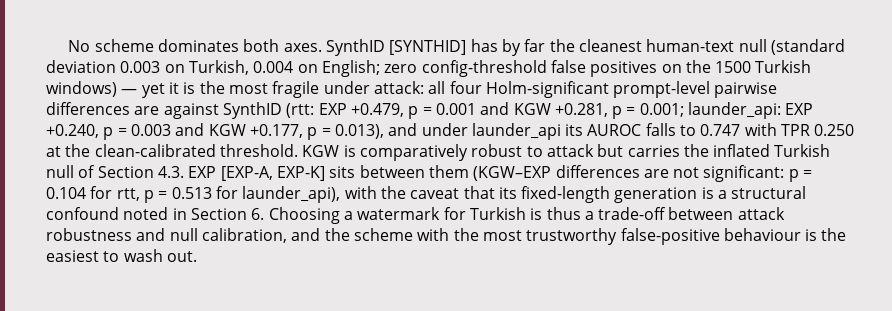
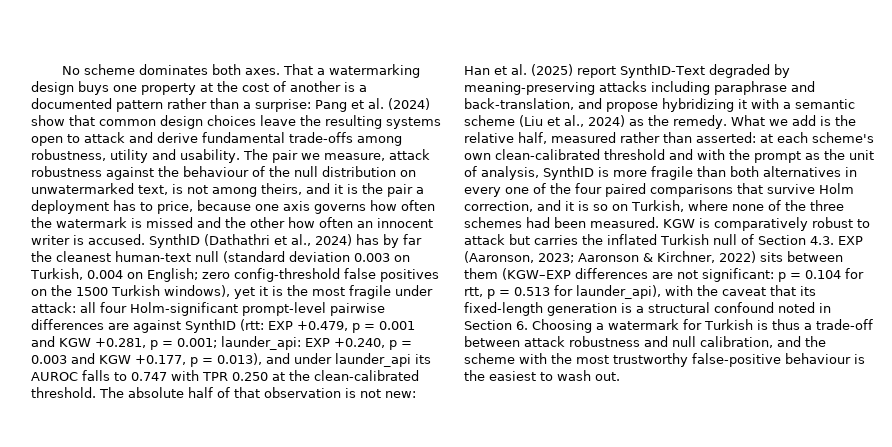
- SynthID [SYNTHID] has by far the cleanest human-text null (standard deviation 0.003 on Turkish, 0.004 on English;
+ That a watermarking design buys one property at the cost of another is a documented pattern rather than a surprise: Pang et al. (2024) show that common design choices leave the resulting systems open to attack and derive fundamental trade-offs among robustness, utility and usability. The pair we measure, attack robustness against the behaviour of the null distribution on unwatermarked text, is not among theirs, and it is the pair a deployment has to price, because one axis governs how often the watermark is missed and the other how often an innocent writer is accused. SynthID (Dathathri et al., 2024) has by far the cleanest human-text null (standard deviation 0.003 on Turkish, 0.004 on English;
- zero config-threshold false positives on the 1500 Turkish windows) — yet it is the most fragile under attack:
+ zero config-threshold false positives on the 1500 Turkish windows), yet it is the most fragile under attack:
+ The absolute half of that observation is not new: Han et al. (2025) report SynthID-Text degraded by meaning-preserving attacks including paraphrase and back-translation, and propose hybridizing it with a semantic scheme (Liu et al., 2024) as the remedy. What we add is the relative half, measured rather than asserted: at each scheme's own clean-calibrated threshold and with the prompt as the unit of analysis, SynthID is more fragile than both alternatives in every one of the four paired comparisons that survive Holm correction, and it is so on Turkish, where none of the three schemes had been measured.
- KGW is comparatively robust to attack but carries the inflated Turkish null of Section 4.3. EXP [EXP-A, EXP-K] sits between them (KGW–EXP differences are not significant:
+ KGW is comparatively robust to attack but carries the inflated Turkish null of Section 4.3. EXP (Aaronson, 2023; Aaronson & Kirchner, 2022) sits between them (KGW–EXP differences are not significant:

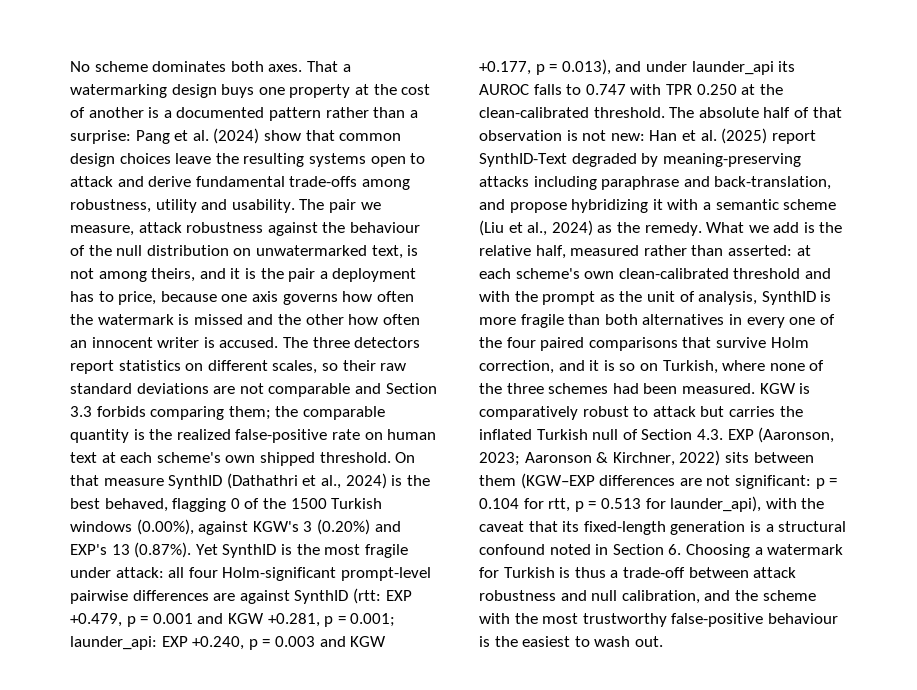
- SynthID (Dathathri et al., 2024) has by far the cleanest human-text null (standard deviation 0.003 on Turkish, 0.004 on English; zero config-threshold false positives on the 1500 Turkish windows), yet it is the most fragile under attack: all four Holm-significant prompt-level pairwise differences are against SynthID (rtt: EXP +0.479, p = 0.001 and KGW +0.281, p = 0.001; launder_api: EXP +0.240, p = 0.003 and KGW +0.177, p = 0.013), and under launder_api its AUROC falls to 0.747 with TPR 0.250 at the clean-calibrated threshold.
+ The three detectors report statistics on different scales, so their raw standard deviations are not comparable and Section 3.3 forbids comparing them; the comparable quantity is the realized false-positive rate on human text at each scheme's own shipped threshold. On that measure SynthID (Dathathri et al., 2024) is the best behaved, flagging 0 of the 1500 Turkish windows (0.00%), against KGW's 3 (0.20%) and EXP's 13 (0.87%). Yet SynthID is the most fragile under attack: all four Holm-significant prompt-level pairwise differences are against SynthID (rtt: EXP +0.479, p = 0.001 and KGW +0.281, p = 0.001; launder_api: EXP +0.240, p = 0.003 and KGW +0.177, p = 0.013), and under launder_api its AUROC falls to 0.747 with TPR 0.250 at the clean-calibrated threshold.

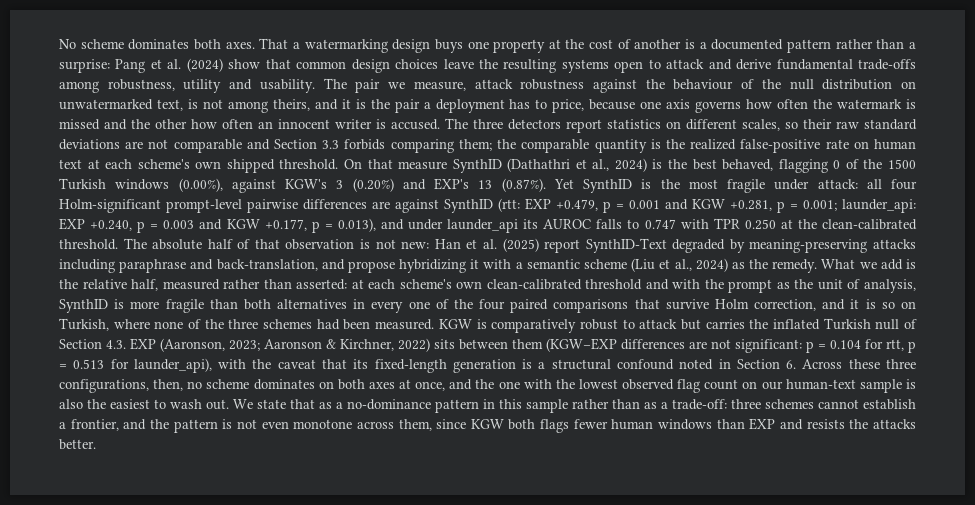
- KGW is comparatively robust to attack but carries the inflated Turkish null of Section 4.3. EXP (Aaronson, 2023; Aaronson & Kirchner, 2022) sits between them (KGW–EXP differences are not significant: p = 0.104 for rtt, p = 0.513 for launder_api), with the caveat that its fixed-length generation is a structural confound noted in Section 6. Choosing a watermark for Turkish is thus a trade-off between attack robustness and null calibration, and the scheme with the most trustworthy false-positive behaviour is the easiest to wash out.
+ KGW is comparatively robust to attack but carries the inflated Turkish null of Section 4.3. EXP (Aaronson, 2023; Aaronson & Kirchner, 2022) sits between them (KGW–EXP differences are not significant: p = 0.104 for rtt, p = 0.513 for launder_api), with the caveat that its fixed-length generation is a structural confound noted in Section 6. Across these three configurations, then, no scheme dominates on both axes at once, and the one with the lowest observed flag count on our human-text sample is also the easiest to wash out.
+ We state that as a no-dominance pattern in this sample rather than as a trade-off: three schemes cannot establish a frontier, and the pattern is not even monotone across them, since KGW both flags fewer human windows than EXP and resists the attacks better.

